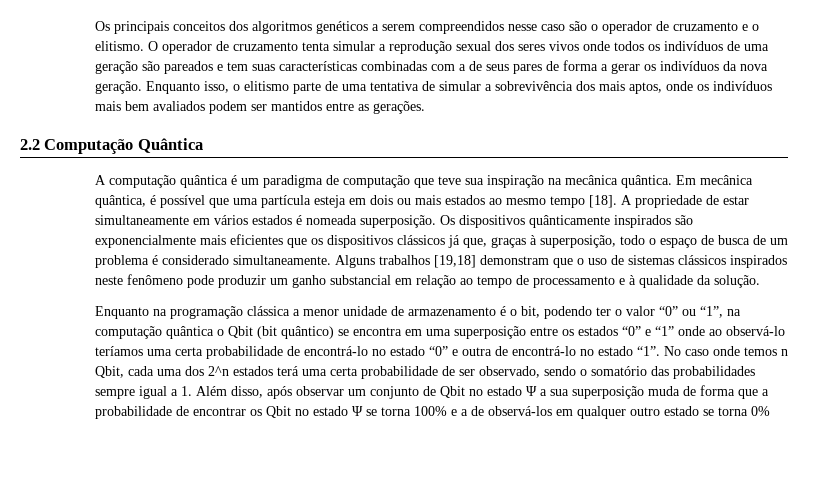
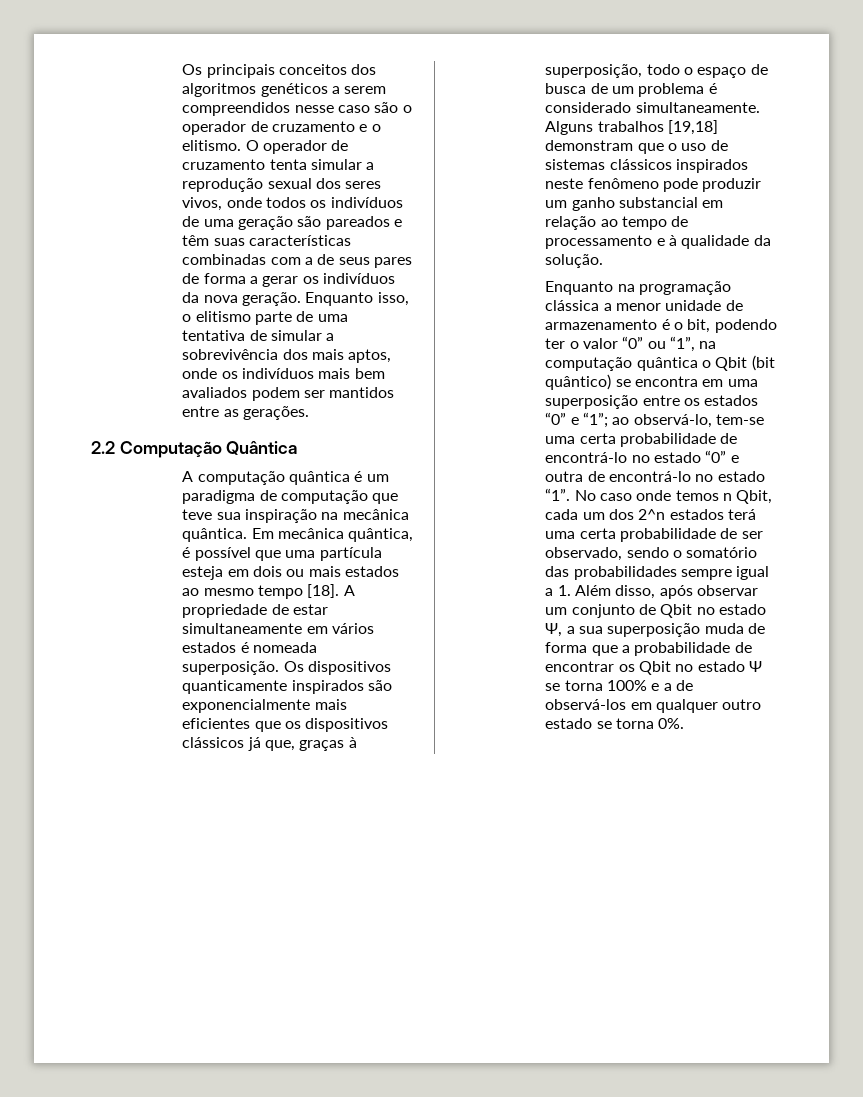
- O operador de cruzamento tenta simular a reprodução sexual dos seres vivos onde todos os indivíduos de uma geração são pareados e tem suas características combinadas com a de seus pares de forma a gerar os indivíduos da nova geração.
+ O operador de cruzamento tenta simular a reprodução sexual dos seres vivos, onde todos os indivíduos de uma geração são pareados e têm suas características combinadas com a de seus pares de forma a gerar os indivíduos da nova geração.
- Os dispositivos quânticamente inspirados são exponencialmente mais eficientes que os dispositivos clássicos já que, graças à superposição, todo o espaço de busca de um problema é considerado simultaneamente.
+ Os dispositivos quanticamente inspirados são exponencialmente mais eficientes que os dispositivos clássicos já que, graças à superposição, todo o espaço de busca de um problema é considerado simultaneamente.
- Enquanto na programação clássica a menor unidade de armazenamento é o bit, podendo ter o valor “0” ou “1”, na computação quântica o Qbit (bit quântico) se encontra em uma superposição entre os estados “0” e “1” onde ao observá-lo teríamos uma certa probabilidade de encontrá-lo no estado “0” e outra de encontrá-lo no estado “1”.
+ Enquanto na programação clássica a menor unidade de armazenamento é o bit, podendo ter o valor “0” ou “1”, na computação quântica o Qbit (bit quântico) se encontra em uma superposição entre os estados “0” e “1”; ao observá-lo, tem-se uma certa probabilidade de encontrá-lo no estado “0” e outra de encontrá-lo no estado “1”.
- No caso onde temos n Qbit, cada uma dos 2^n estados terá uma certa probabilidade de ser observado, sendo o somatório das probabilidades sempre igual a 1. Além disso, após observar um conjunto de Qbit no estado Ψ a sua superposição muda de forma que a probabilidade de encontrar os Qbit no estado Ψ se torna 100% e a de observá-los em qualquer outro estado se torna 0%
+ No caso onde temos n Qbit, cada um dos 2^n estados terá uma certa probabilidade de ser observado, sendo o somatório das probabilidades sempre igual a 1. Além disso, após observar um conjunto de Qbit no estado Ψ, a sua superposição muda de forma que a probabilidade de encontrar os Qbit no estado Ψ se torna 100% e a de observá-los em qualquer outro estado se torna 0%.

